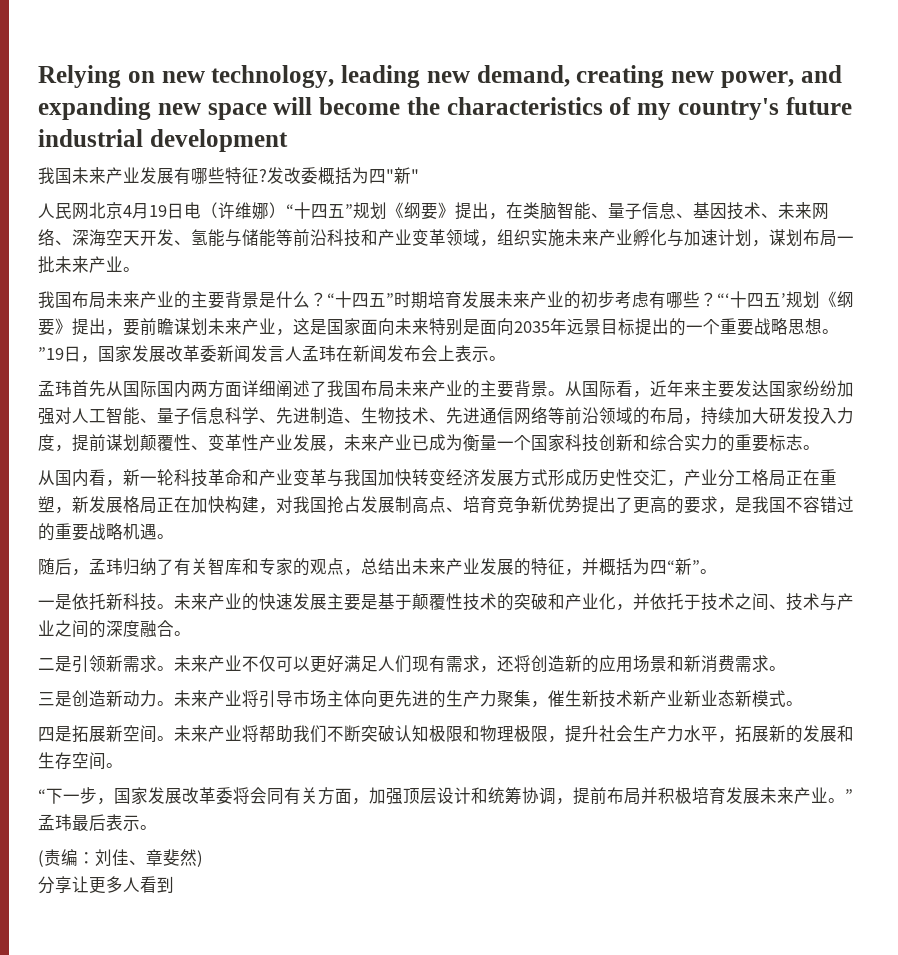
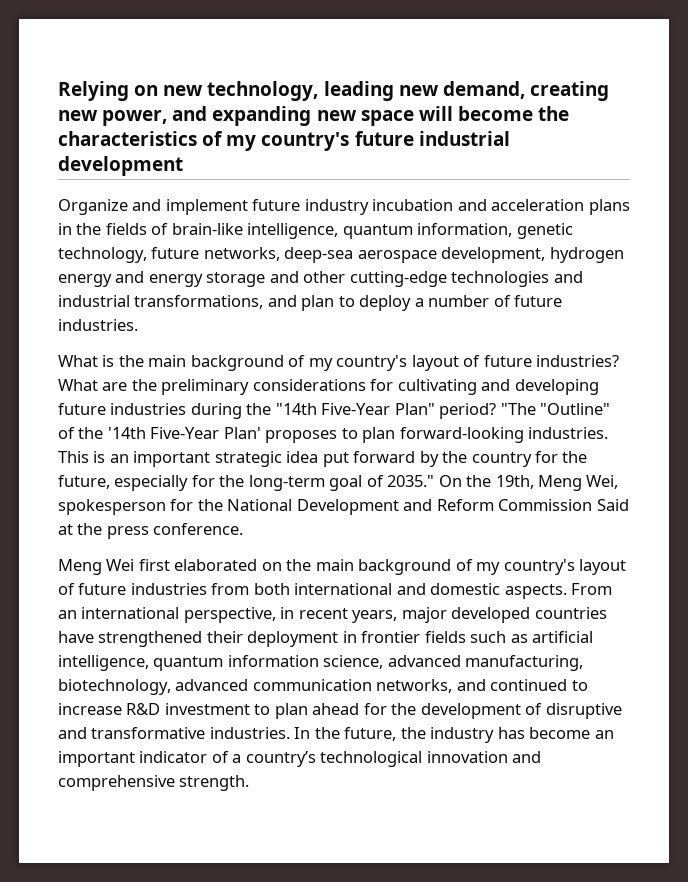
- 我国未来产业发展有哪些特征?发改委概括为四"新"
- 人民网北京4月19日电（许维娜）“十四五”规划《纲要》提出，在类脑智能、量子信息、基因技术、未来网络、深海空天开发、氢能与储能等前沿科技和产业变革领域，组织实施未来产业孵化与加速计划，谋划布局一批未来产业。
- 我国布局未来产业的主要背景是什么？“十四五”时期培育发展未来产业的初步考虑有哪些？“‘十四五’规划《纲要》提出，要前瞻谋划未来产业，这是国家面向未来特别是面向2035年远景目标提出的一个重要战略思想。”19日，国家发展改革委新闻发言人孟玮在新闻发布会上表示。
- 孟玮首先从国际国内两方面详细阐述了我国布局未来产业的主要背景。从国际看，近年来主要发达国家纷纷加强对人工智能、量子信息科学、先进制造、生物技术、先进通信网络等前沿领域的布局，持续加大研发投入力度，提前谋划颠覆性、变革性产业发展，未来产业已成为衡量一个国家科技创新和综合实力的重要标志。
- 从国内看，新一轮科技革命和产业变革与我国加快转变经济发展方式形成历史性交汇，产业分工格局正在重塑，新发展格局正在加快构建，对我国抢占发展制高点、培育竞争新优势提出了更高的要求，是我国不容错过的重要战略机遇。
- 随后，孟玮归纳了有关智库和专家的观点，总结出未来产业发展的特征，并概括为四“新”。
- 一是依托新科技。未来产业的快速发展主要是基于颠覆性技术的突破和产业化，并依托于技术之间、技术与产业之间的深度融合。
- 二是引领新需求。未来产业不仅可以更好满足人们现有需求，还将创造新的应用场景和新消费需求。
- 三是创造新动力。未来产业将引导市场主体向更先进的生产力聚集，催生新技术新产业新业态新模式。
- 四是拓展新空间。未来产业将帮助我们不断突破认知极限和物理极限，提升社会生产力水平，拓展新的发展和生存空间。
- “下一步，国家发展改革委将会同有关方面，加强顶层设计和统筹协调，提前布局并积极培育发展未来产业。”孟玮最后表示。
- (责编：刘佳、章斐然)
- 分享让更多人看到
+ Organize and implement future industry incubation and acceleration plans in the fields of brain-like intelligence, quantum information, genetic technology, future networks, deep-sea aerospace development, hydrogen energy and energy storage and other cutting-edge technologies and industrial transformations, and plan to deploy a number of future industries.
+ What is the main background of my country's layout of future industries? What are the preliminary considerations for cultivating and developing future industries during the "14th Five-Year Plan" period? "The "Outline" of the '14th Five-Year Plan' proposes to plan forward-looking industries. This is an important strategic idea put forward by the country for the future, especially for the long-term goal of 2035." On the 19th, Meng Wei, spokesperson for the National Development and Reform Commission Said at the press conference.
+ Meng Wei first elaborated on the main background of my country's layout of future industries from both international and domestic aspects. From an international perspective, in recent years, major developed countries have strengthened their deployment in frontier fields such as artificial intelligence, quantum information science, advanced manufacturing, biotechnology, advanced communication networks, and continued to increase R&D investment to plan ahead for the development of disruptive and transformative industries. In the future, the industry has become an important indicator of a country’s technological innovation and comprehensive strength.

